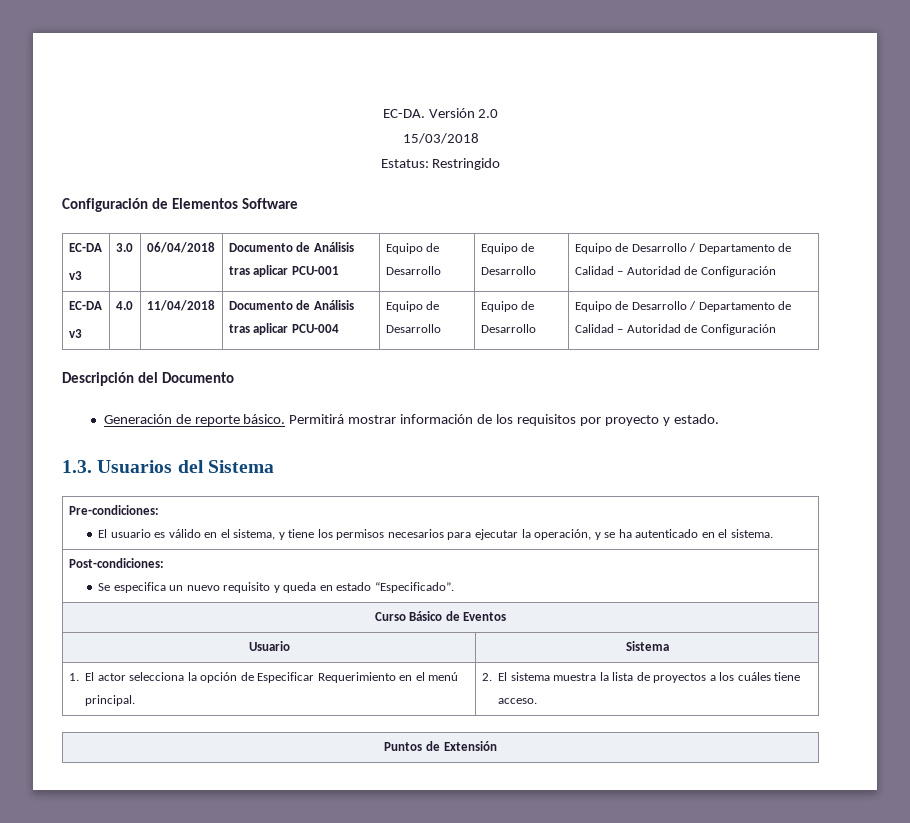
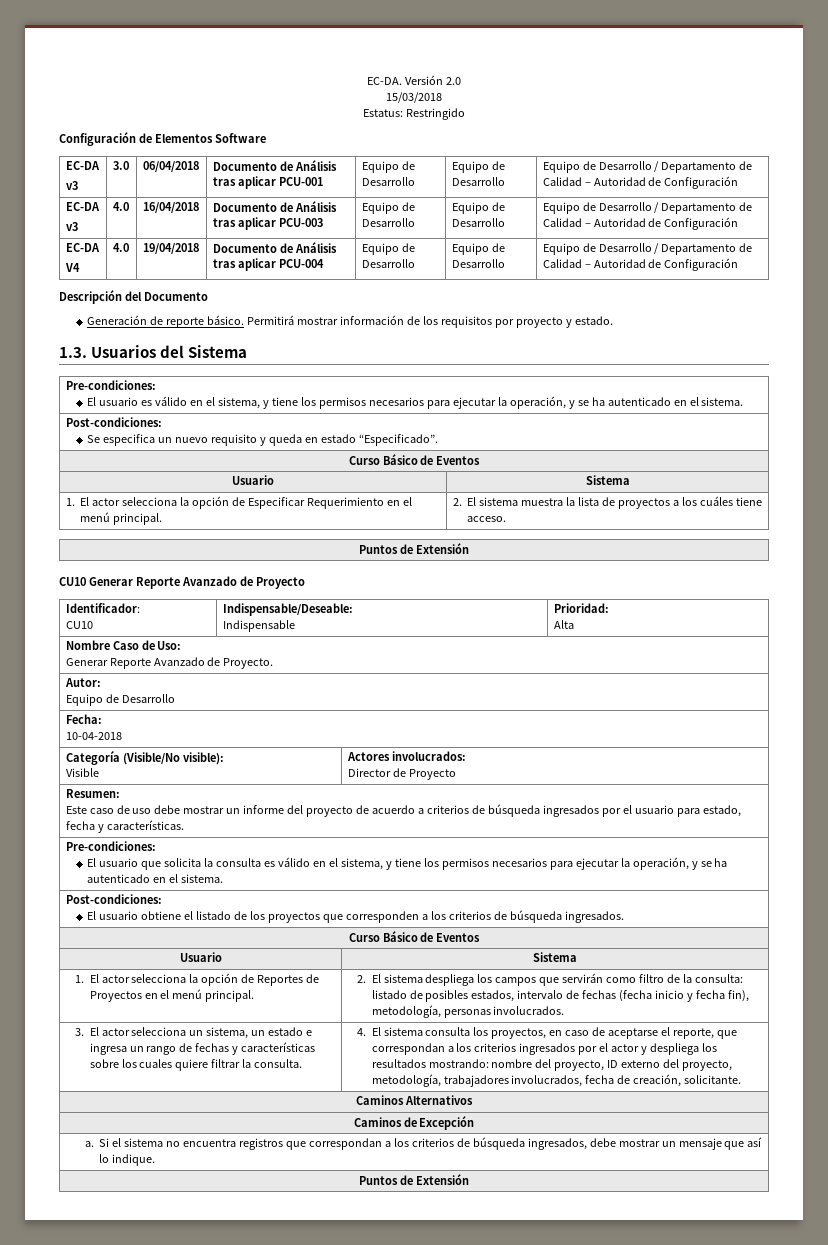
  Configuración de Elementos Software
  EC-DA
  v3 | 3.0 | 06/04/2018 | Documento de Análisis tras aplicar PCU-001 | Equipo de Desarrollo | Equipo de Desarrollo | Equipo de Desarrollo / Departamento de Calidad – Autoridad de Configuración
  EC-DA
- v3 | 4.0 | 11/04/2018 | Documento de Análisis tras aplicar PCU-004 | Equipo de Desarrollo | Equipo de Desarrollo | Equipo de Desarrollo / Departamento de Calidad – Autoridad de Configuración
+ v3 | 4.0 | 16/04/2018 | Documento de Análisis tras aplicar PCU-003 | Equipo de Desarrollo | Equipo de Desarrollo | Equipo de Desarrollo / Departamento de Calidad – Autoridad de Configuración
+ EC-DA
+ V4 | 4.0 | 19/04/2018 | Documento de Análisis tras aplicar PCU-004 | Equipo de Desarrollo | Equipo de Desarrollo | Equipo de Desarrollo / Departamento de Calidad – Autoridad de Configuración
+ CU10 Generar Reporte Avanzado de Proyecto
+ Identificador:
+ CU10 | Indispensable/Deseable:
+ Indispensable | Prioridad:
+ Alta
+ Nombre Caso de Uso:
+ Generar Reporte Avanzado de Proyecto.
+ Autor:
+ Equipo de Desarrollo
+ Fecha:
+ 10-04-2018
+ Categoría (Visible/No visible):
+ Visible | Actores involucrados:
+ Director de Proyecto
+ Resumen:
+ Este caso de uso debe mostrar un informe del proyecto de acuerdo a criterios de búsqueda ingresados por el usuario para estado, fecha y características.
+ Pre-condiciones:
+ El usuario que solicita la consulta es válido en el sistema, y tiene los permisos necesarios para ejecutar la operación, y se ha autenticado en el sistema.
+ Post-condiciones:
+ El usuario obtiene el listado de los proyectos que corresponden a los criterios de búsqueda ingresados.
+ Curso Básico de Eventos
+ Usuario | Sistema
+ 1. El actor selecciona la opción de Reportes de Proyectos en el menú principal. | 2. El sistema despliega los campos que servirán como filtro de la consulta: listado de posibles estados, intervalo de fechas (fecha inicio y fecha fin), metodología, personas involucrados.
+ 3. El actor selecciona un sistema, un estado e ingresa un rango de fechas y características sobre los cuales quiere filtrar la consulta. | 4. El sistema consulta los proyectos, en caso de aceptarse el reporte, que correspondan a los criterios ingresados por el actor y despliega los resultados mostrando: nombre del proyecto, ID externo del proyecto, metodología, trabajadores involucrados, fecha de creación, solicitante.
+ Caminos Alternativos
+ Caminos de Excepción
+ a. Si el sistema no encuentra registros que correspondan a los criterios de búsqueda ingresados, debe mostrar un mensaje que así lo indique.
+ Puntos de Extensión

